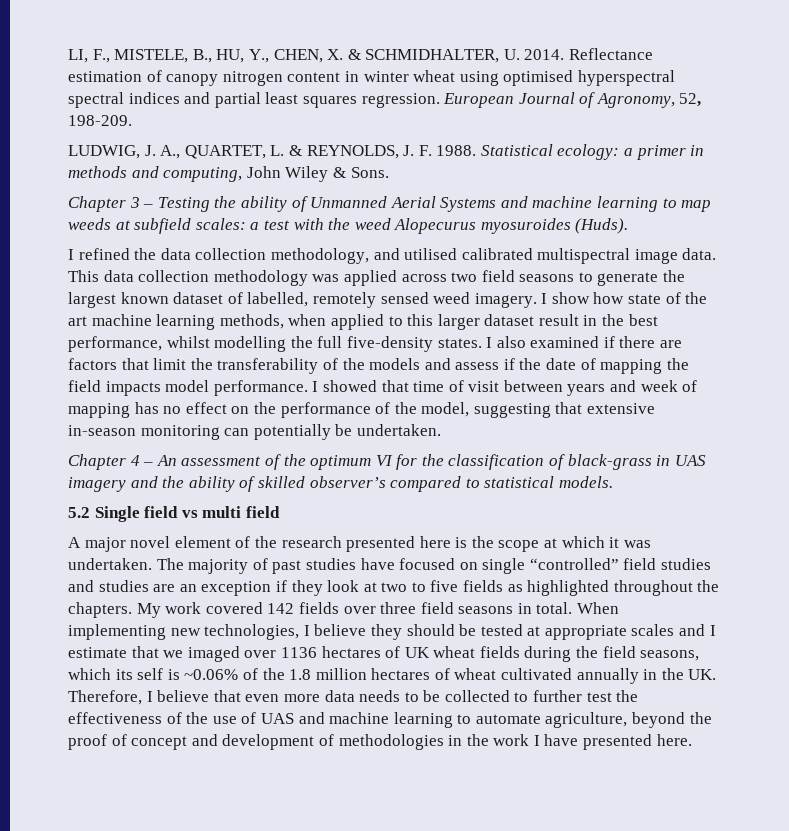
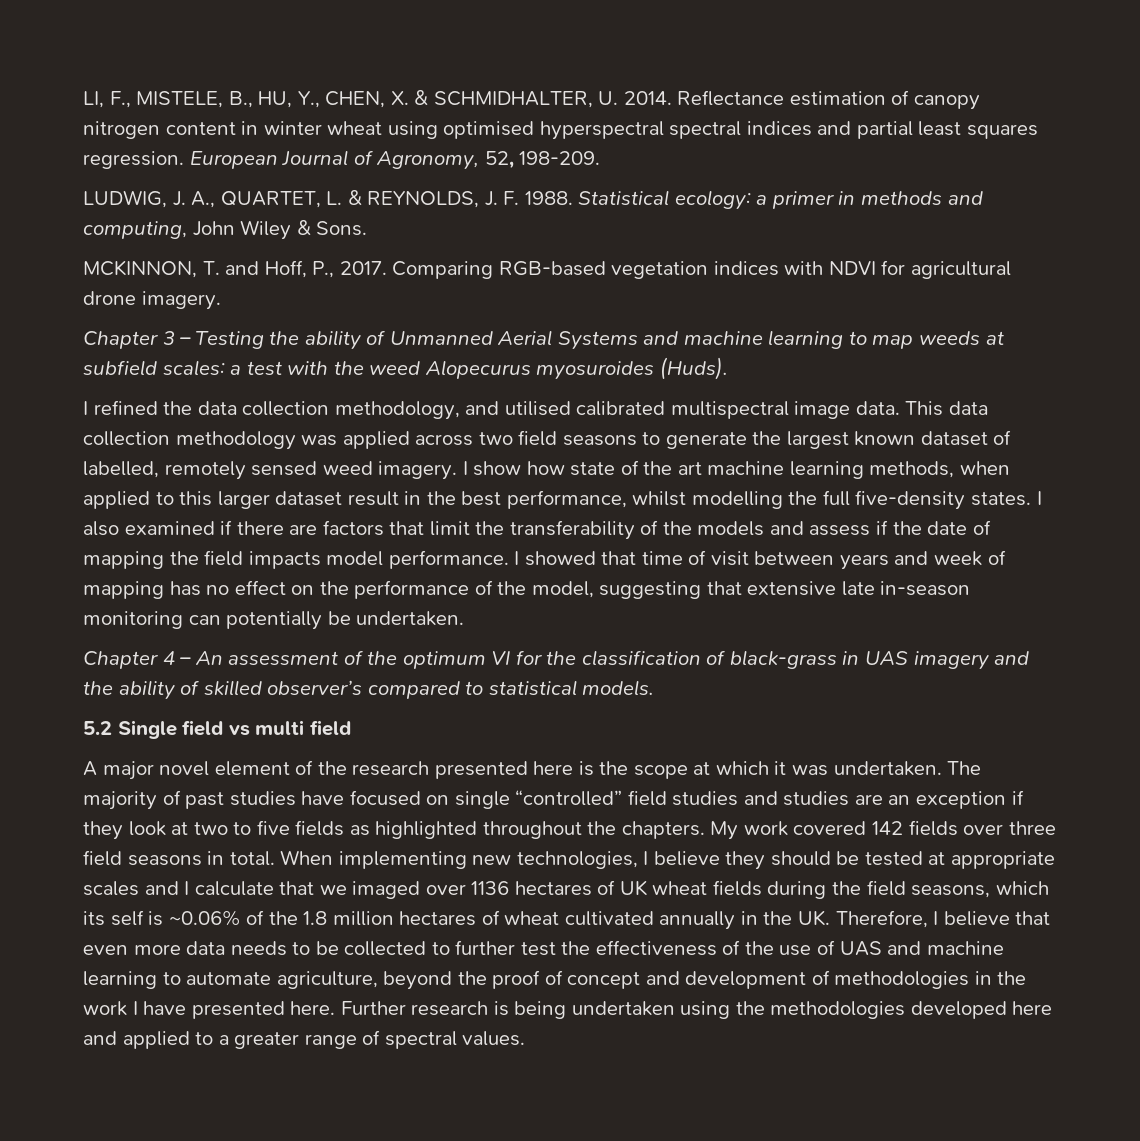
+ MCKINNON, T. and Hoff, P., 2017. Comparing RGB-based vegetation indices with NDVI for agricultural drone imagery.
- I showed that time of visit between years and week of mapping has no effect on the performance of the model, suggesting that extensive in-season monitoring can potentially be undertaken.
+ I showed that time of visit between years and week of mapping has no effect on the performance of the model, suggesting that extensive late in-season monitoring can potentially be undertaken.
- When implementing new technologies, I believe they should be tested at appropriate scales and I estimate that we imaged over 1136 hectares of UK wheat fields during the field seasons, which its self is ~0.06% of the 1.8 million hectares of wheat cultivated annually in the UK. Therefore, I believe that even more data needs to be collected to further test the effectiveness of the use of UAS and machine learning to automate agriculture, beyond the proof of concept and development of methodologies in the work I have presented here.
+ When implementing new technologies, I believe they should be tested at appropriate scales and I calculate that we imaged over 1136 hectares of UK wheat fields during the field seasons, which its self is ~0.06% of the 1.8 million hectares of wheat cultivated annually in the UK. Therefore, I believe that even more data needs to be collected to further test the effectiveness of the use of UAS and machine learning to automate agriculture, beyond the proof of concept and development of methodologies in the work I have presented here.
+ Further research is being undertaken using the methodologies developed here and applied to a greater range of spectral values.

